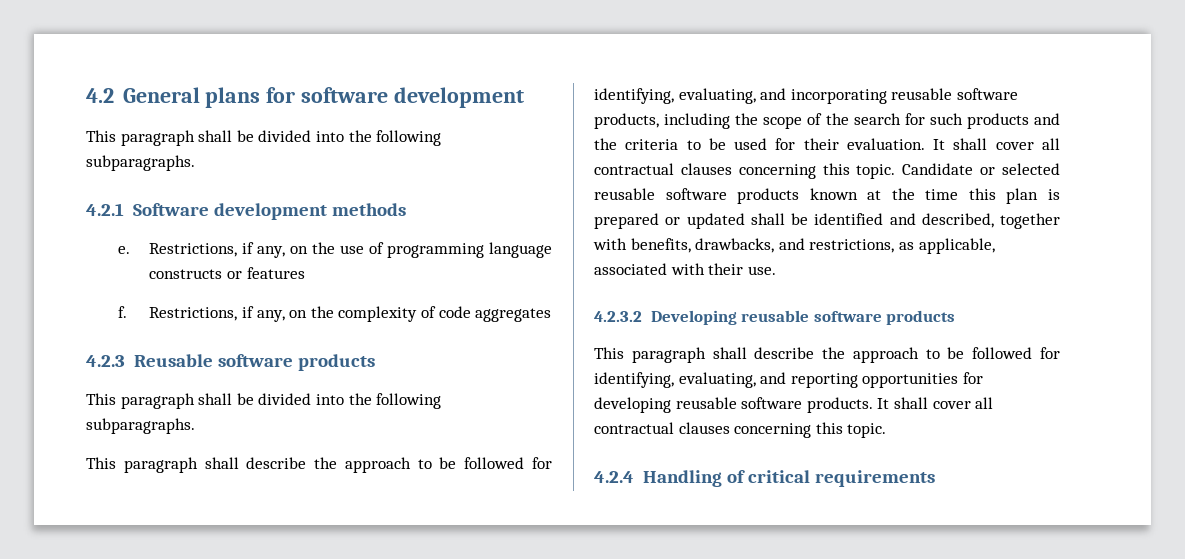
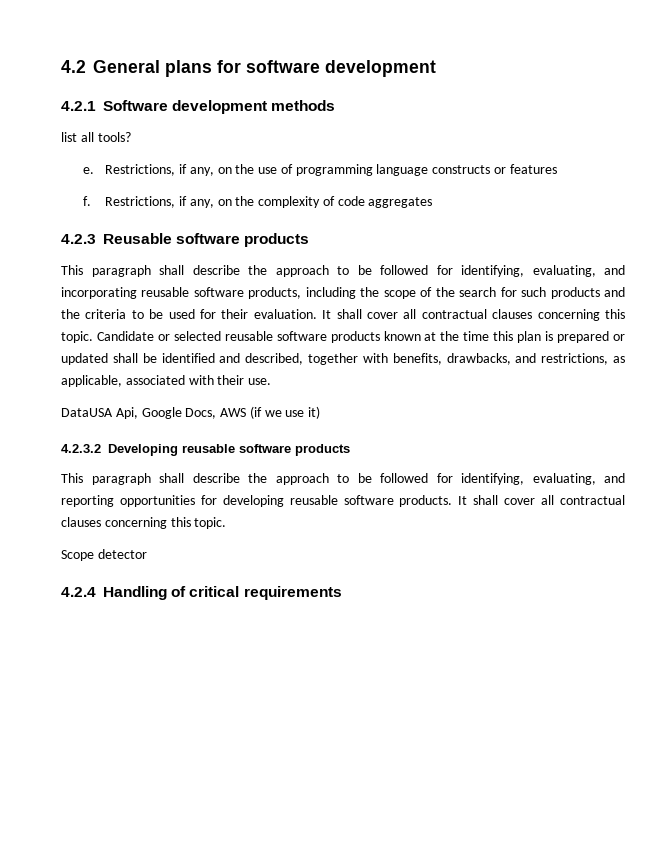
  4.2 General plans for software development
- This paragraph shall be divided into the following subparagraphs.
+ list all tools?
  4.2.3 Reusable software products
- This paragraph shall be divided into the following subparagraphs.
+ DataUSA Api, Google Docs, AWS (if we use it)
+ Scope detector

